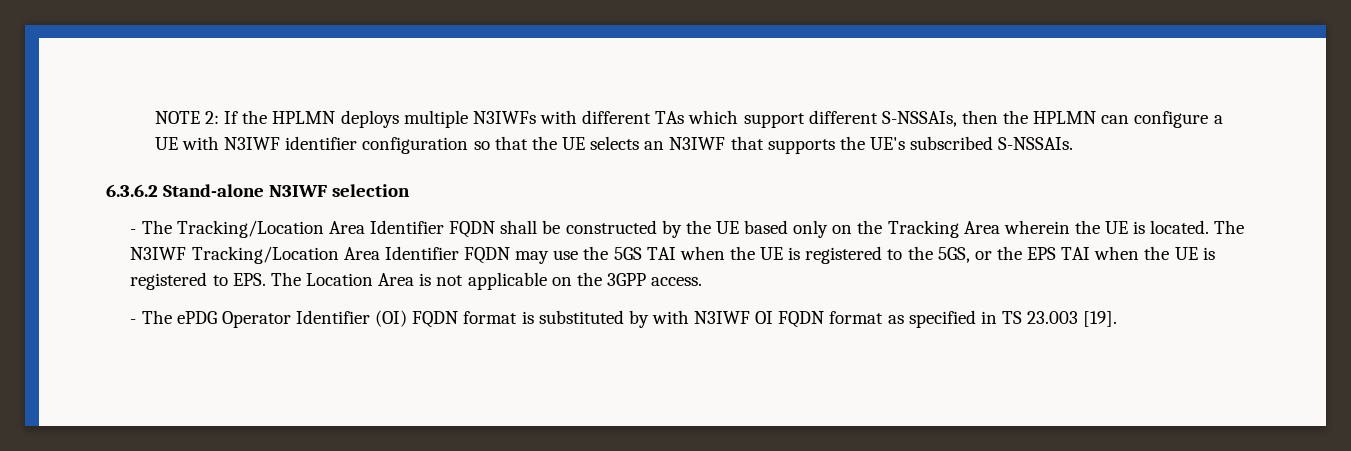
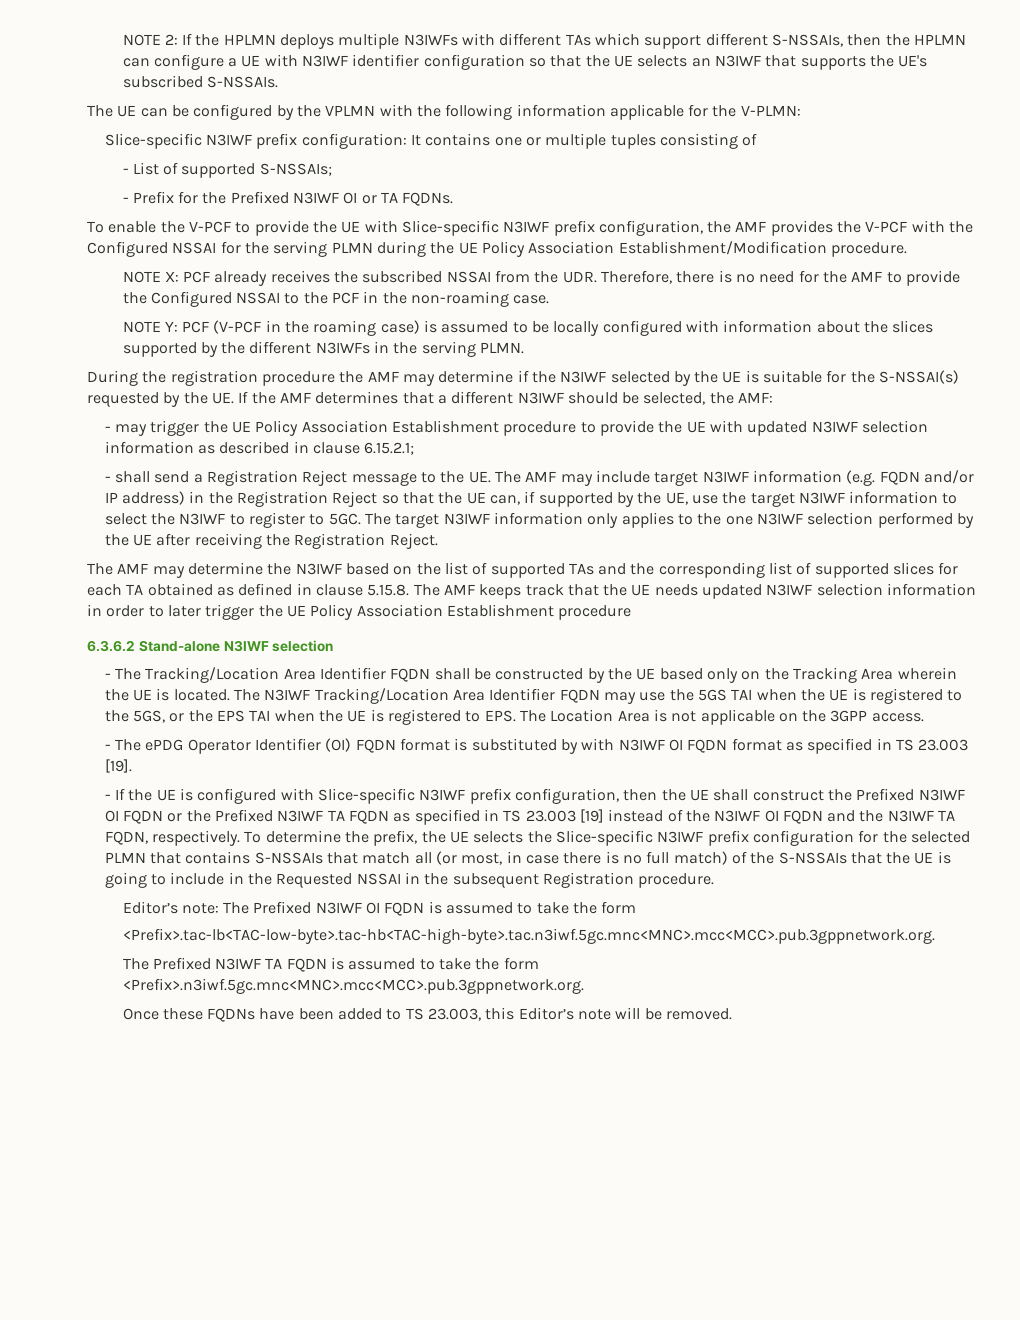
+ The UE can be configured by the VPLMN with the following information applicable for the V-PLMN:
+ Slice-specific N3IWF prefix configuration: It contains one or multiple tuples consisting of
+ - List of supported S-NSSAIs;
+ - Prefix for the Prefixed N3IWF OI or TA FQDNs.
+ To enable the V-PCF to provide the UE with Slice-specific N3IWF prefix configuration, the AMF provides the V-PCF with the Configured NSSAI for the serving PLMN during the UE Policy Association Establishment/Modification procedure.
+ NOTE X: PCF already receives the subscribed NSSAI from the UDR. Therefore, there is no need for the AMF to provide the Configured NSSAI to the PCF in the non-roaming case.
+ NOTE Y: PCF (V-PCF in the roaming case) is assumed to be locally configured with information about the slices supported by the different N3IWFs in the serving PLMN.
+ During the registration procedure the AMF may determine if the N3IWF selected by the UE is suitable for the S-NSSAI(s) requested by the UE. If the AMF determines that a different N3IWF should be selected, the AMF:
+ - may trigger the UE Policy Association Establishment procedure to provide the UE with updated N3IWF selection information as described in clause 6.15.2.1;
+ - shall send a Registration Reject message to the UE. The AMF may include target N3IWF information (e.g. FQDN and/or IP address) in the Registration Reject so that the UE can, if supported by the UE, use the target N3IWF information to select the N3IWF to register to 5GC. The target N3IWF information only applies to the one N3IWF selection performed by the UE after receiving the Registration Reject.
+ The AMF may determine the N3IWF based on the list of supported TAs and the corresponding list of supported slices for each TA obtained as defined in clause 5.15.8. The AMF keeps track that the UE needs updated N3IWF selection information in order to later trigger the UE Policy Association Establishment procedure
+ - If the UE is configured with Slice-specific N3IWF prefix configuration, then the UE shall construct the Prefixed N3IWF OI FQDN or the Prefixed N3IWF TA FQDN as specified in TS 23.003 [19] instead of the N3IWF OI FQDN and the N3IWF TA FQDN, respectively. To determine the prefix, the UE selects the Slice-specific N3IWF prefix configuration for the selected PLMN that contains S-NSSAIs that match all (or most, in case there is no full match) of the S-NSSAIs that the UE is going to include in the Requested NSSAI in the subsequent Registration procedure.
+ Editor’s note: The Prefixed N3IWF OI FQDN is assumed to take the form
+ <Prefix>.tac-lb<TAC-low-byte>.tac-hb<TAC-high-byte>.tac.n3iwf.5gc.mnc<MNC>.mcc<MCC>.pub.3gppnetwork.org.
+ The Prefixed N3IWF TA FQDN is assumed to take the form <Prefix>.n3iwf.5gc.mnc<MNC>.mcc<MCC>.pub.3gppnetwork.org.
+ Once these FQDNs have been added to TS 23.003, this Editor’s note will be removed.

